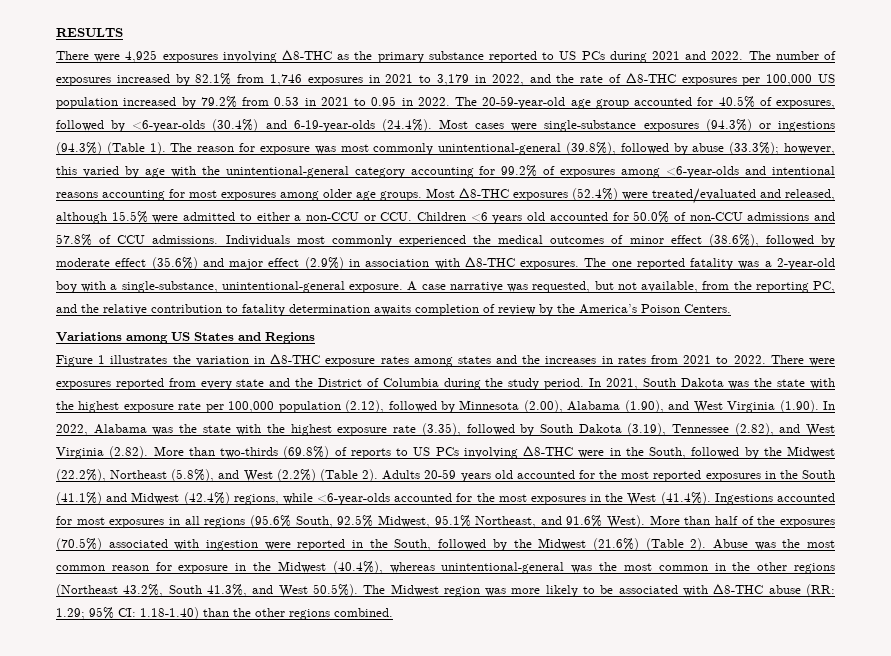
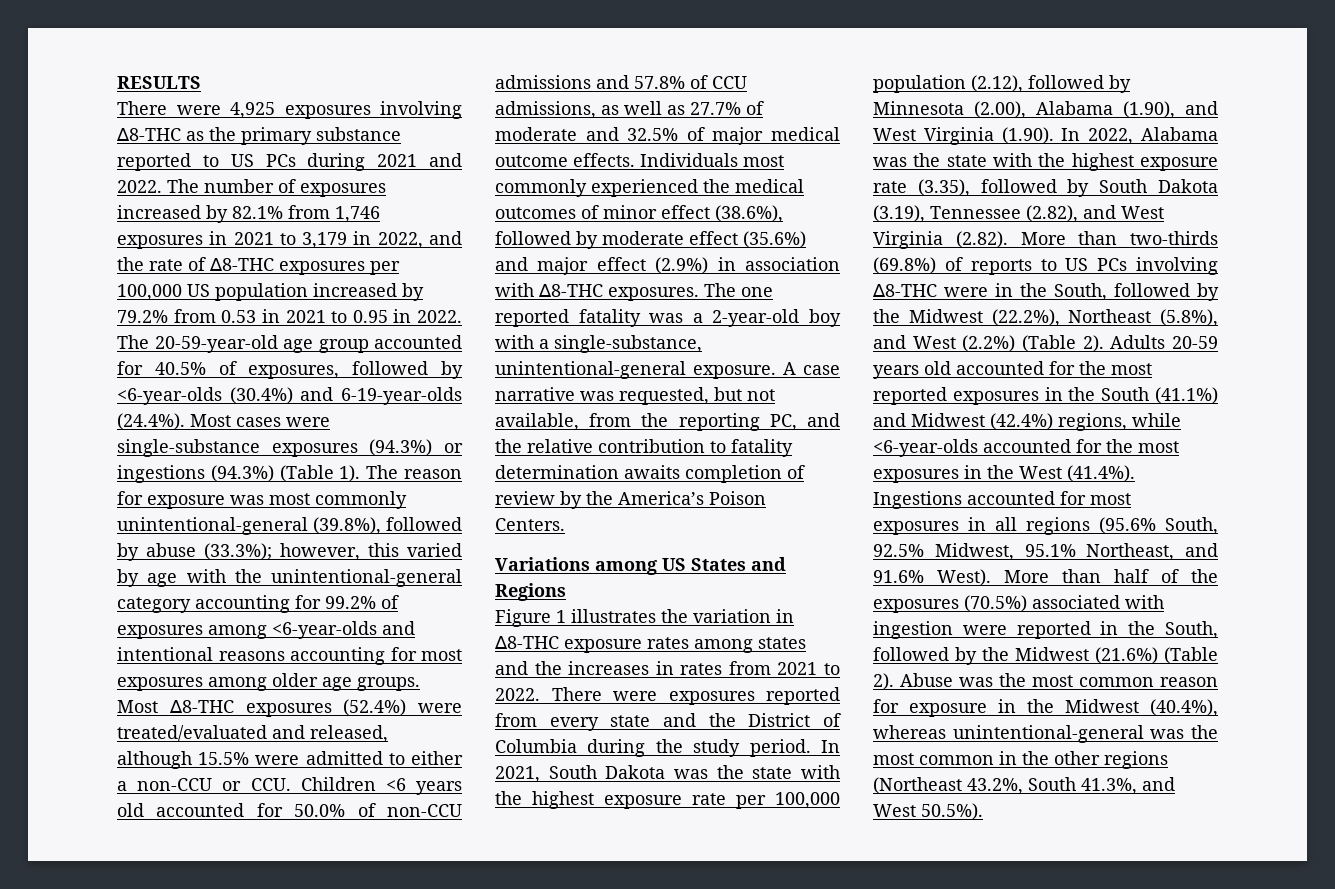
- Most ∆8-THC exposures (52.4%) were treated/evaluated and released, although 15.5% were admitted to either a non-CCU or CCU. Children <6 years old accounted for 50.0% of non-CCU admissions and 57.8% of CCU admissions.
+ Most ∆8-THC exposures (52.4%) were treated/evaluated and released, although 15.5% were admitted to either a non-CCU or CCU. Children <6 years old accounted for 50.0% of non-CCU admissions and 57.8% of CCU admissions, as well as 27.7% of moderate and 32.5% of major medical outcome effects.
- Abuse was the most common reason for exposure in the Midwest (40.4%), whereas unintentional-general was the most common in the other regions (Northeast 43.2%, South 41.3%, and West 50.5%). The Midwest region was more likely to be associated with ∆8-THC abuse (RR: 1.29; 95% CI: 1.18-1.40) than the other regions combined.
+ Abuse was the most common reason for exposure in the Midwest (40.4%), whereas unintentional-general was the most common in the other regions (Northeast 43.2%, South 41.3%, and West 50.5%).

